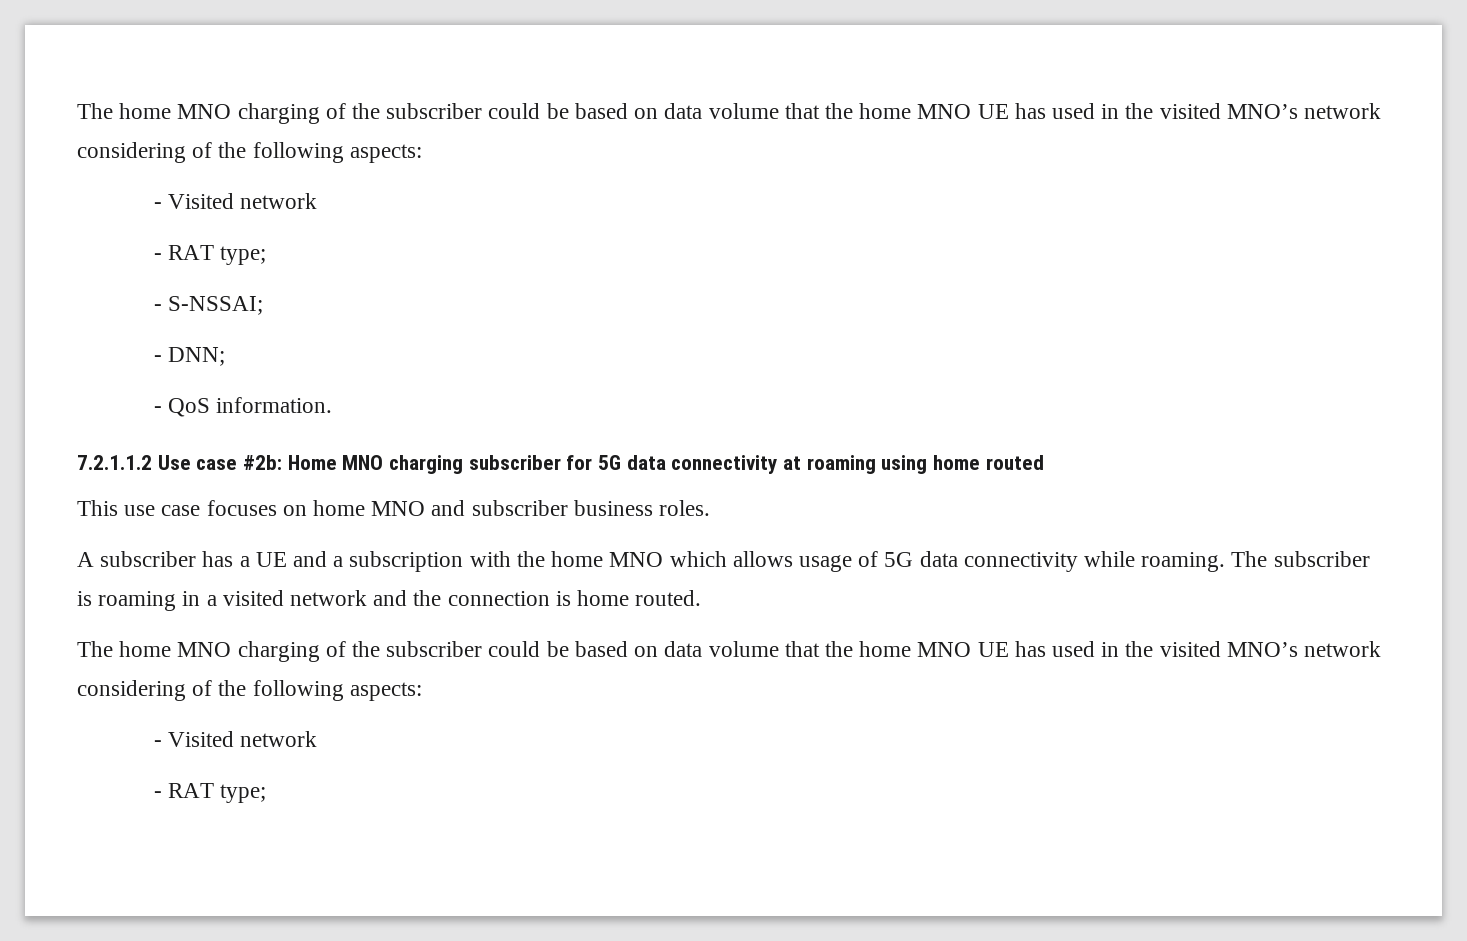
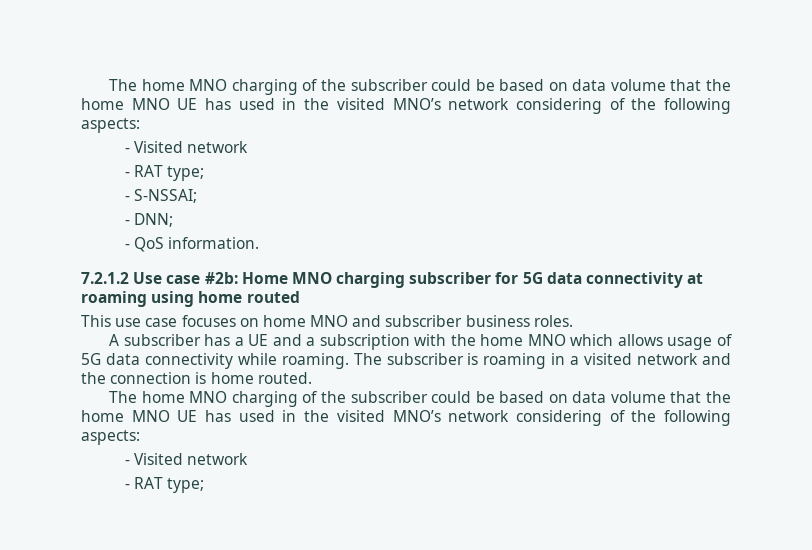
- 7.2.1.1.2 Use case #2b: Home MNO charging subscriber for 5G data connectivity at roaming using home routed
+ 7.2.1.2 Use case #2b: Home MNO charging subscriber for 5G data connectivity at roaming using home routed

